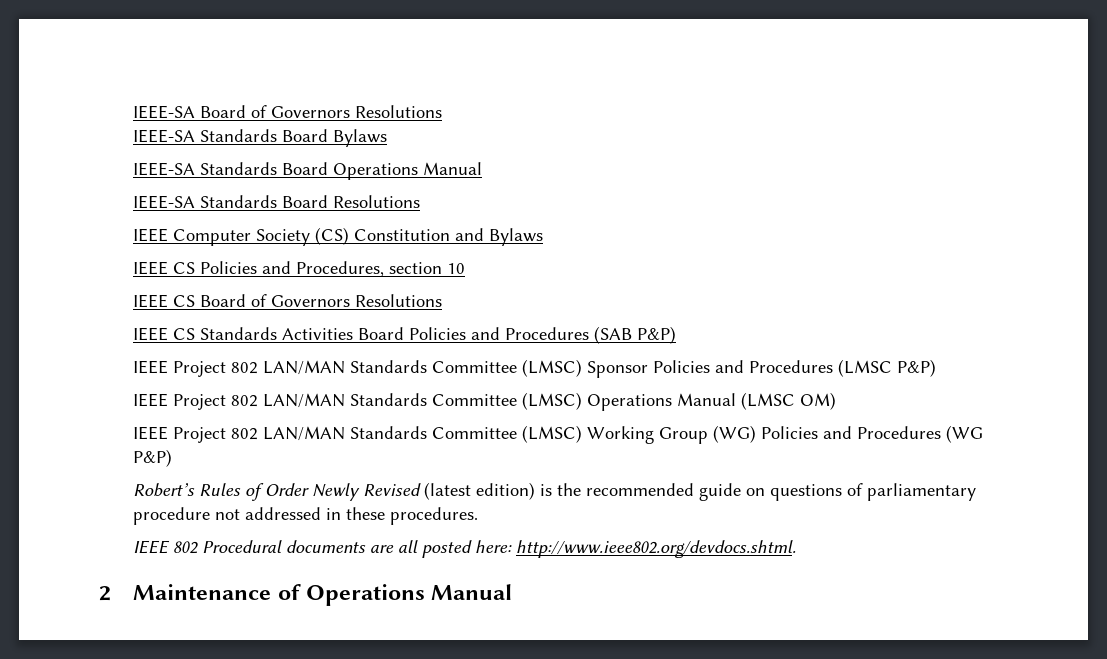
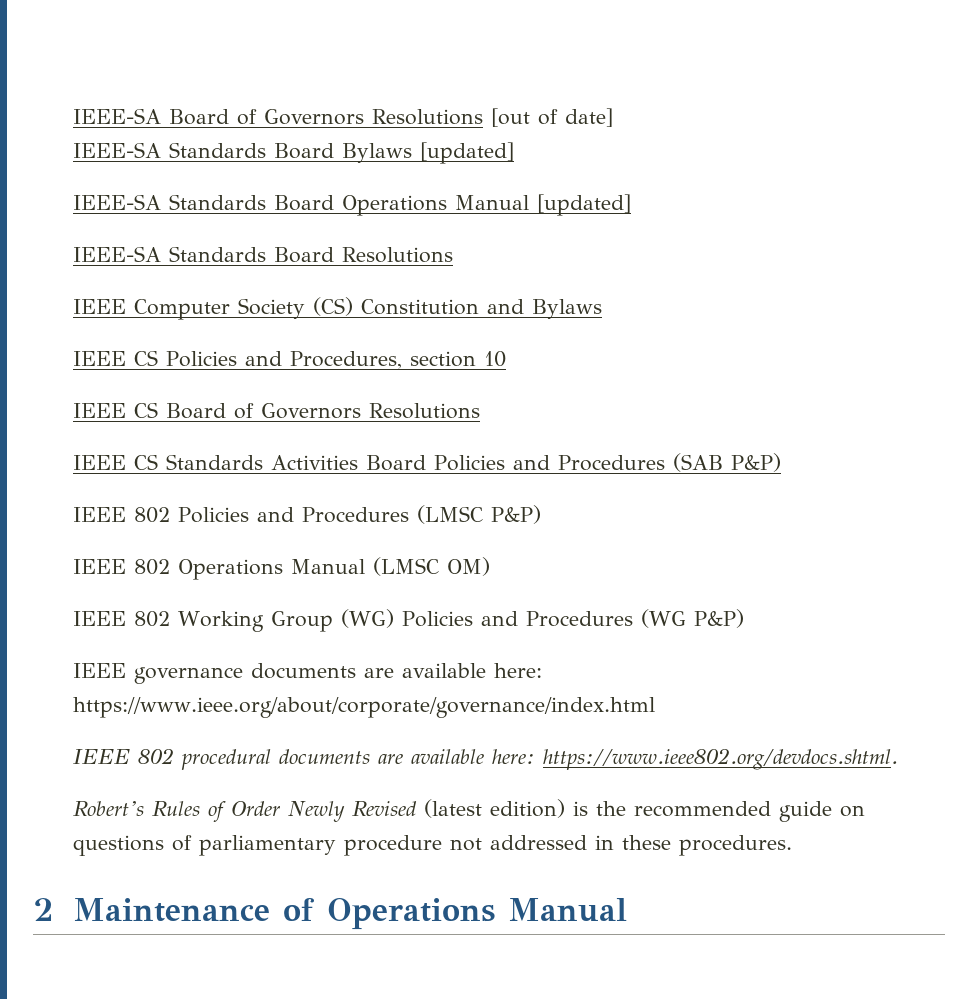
- IEEE-SA Board of Governors Resolutions
+ IEEE-SA Board of Governors Resolutions [out of date]
- IEEE-SA Standards Board Bylaws
+ IEEE-SA Standards Board Bylaws [updated]
- IEEE-SA Standards Board Operations Manual
+ IEEE-SA Standards Board Operations Manual [updated]
- IEEE Project 802 LAN/MAN Standards Committee (LMSC) Sponsor Policies and Procedures (LMSC P&P)
+ IEEE 802 Policies and Procedures (LMSC P&P)
- IEEE Project 802 LAN/MAN Standards Committee (LMSC) Operations Manual (LMSC OM)
+ IEEE 802 Operations Manual (LMSC OM)
- IEEE Project 802 LAN/MAN Standards Committee (LMSC) Working Group (WG) Policies and Procedures (WG P&P)
+ IEEE 802 Working Group (WG) Policies and Procedures (WG P&P)
+ IEEE governance documents are available here: https://www.ieee.org/about/corporate/governance/index.html
+ IEEE 802 procedural documents are available here: https://www.ieee802.org/devdocs.shtml.
- IEEE 802 Procedural documents are all posted here: http://www.ieee802.org/devdocs.shtml.

